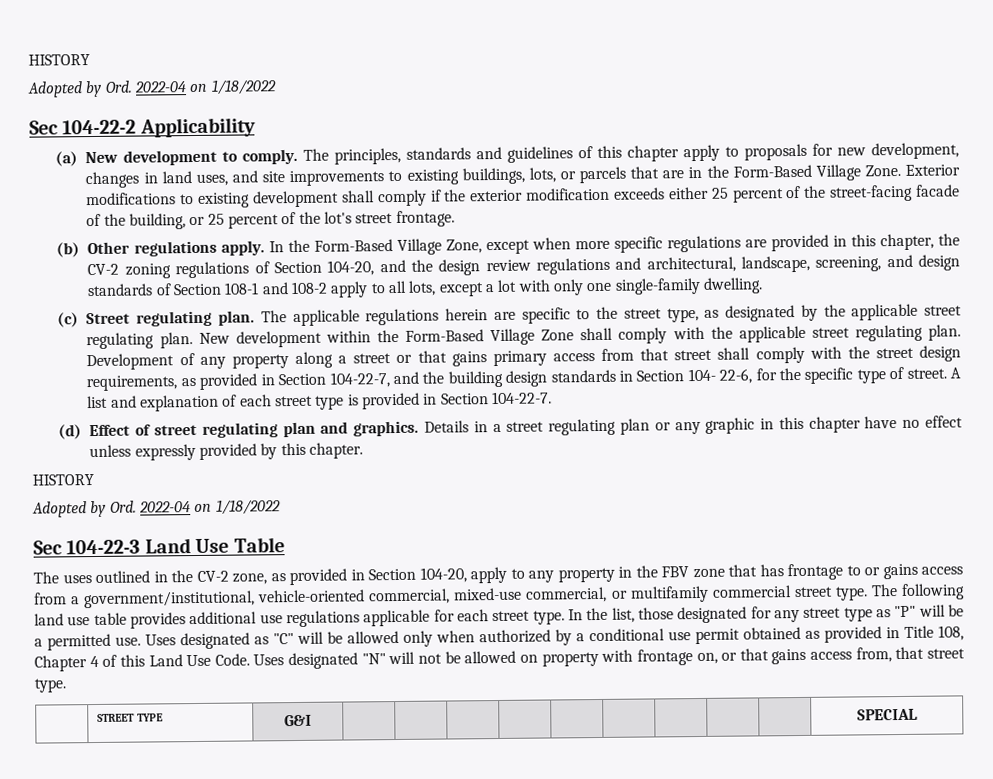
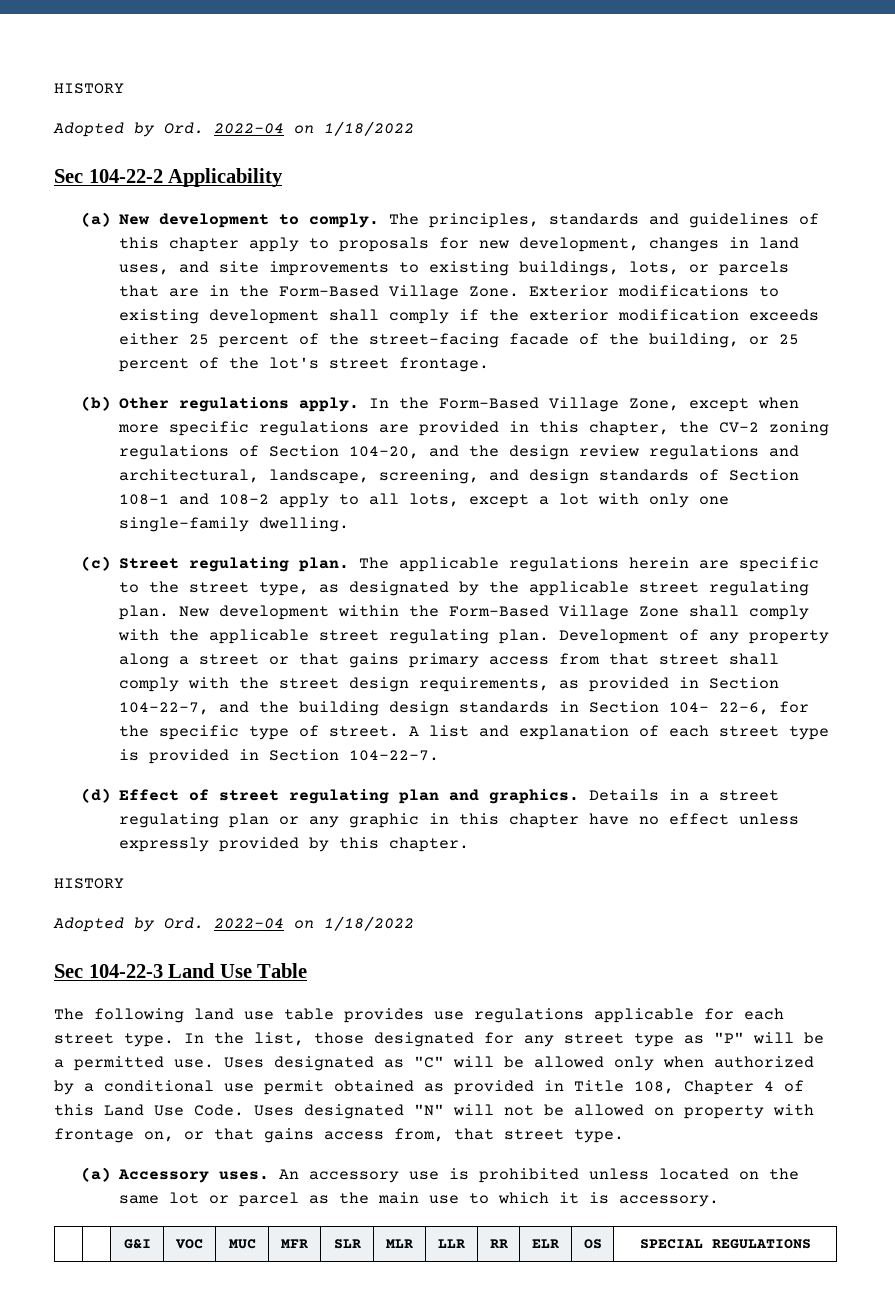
- The uses outlined in the CV-2 zone, as provided in Section 104-20, apply to any property in the FBV zone that has frontage to or gains access from a government/institutional, vehicle-oriented commercial, mixed-use commercial, or multifamily commercial street type. The following land use table provides additional use regulations applicable for each street type.
+ The following land use table provides use regulations applicable for each street type.
- | STREET TYPE | G&I | | | | | | | | | | SPECIAL
+ (a) Accessory uses. An accessory use is prohibited unless located on the same lot or parcel as the main use to which it is accessory.
+ | | G&I | VOC | MUC | MFR | SLR | MLR | LLR | RR | ELR | OS | SPECIAL REGULATIONS

